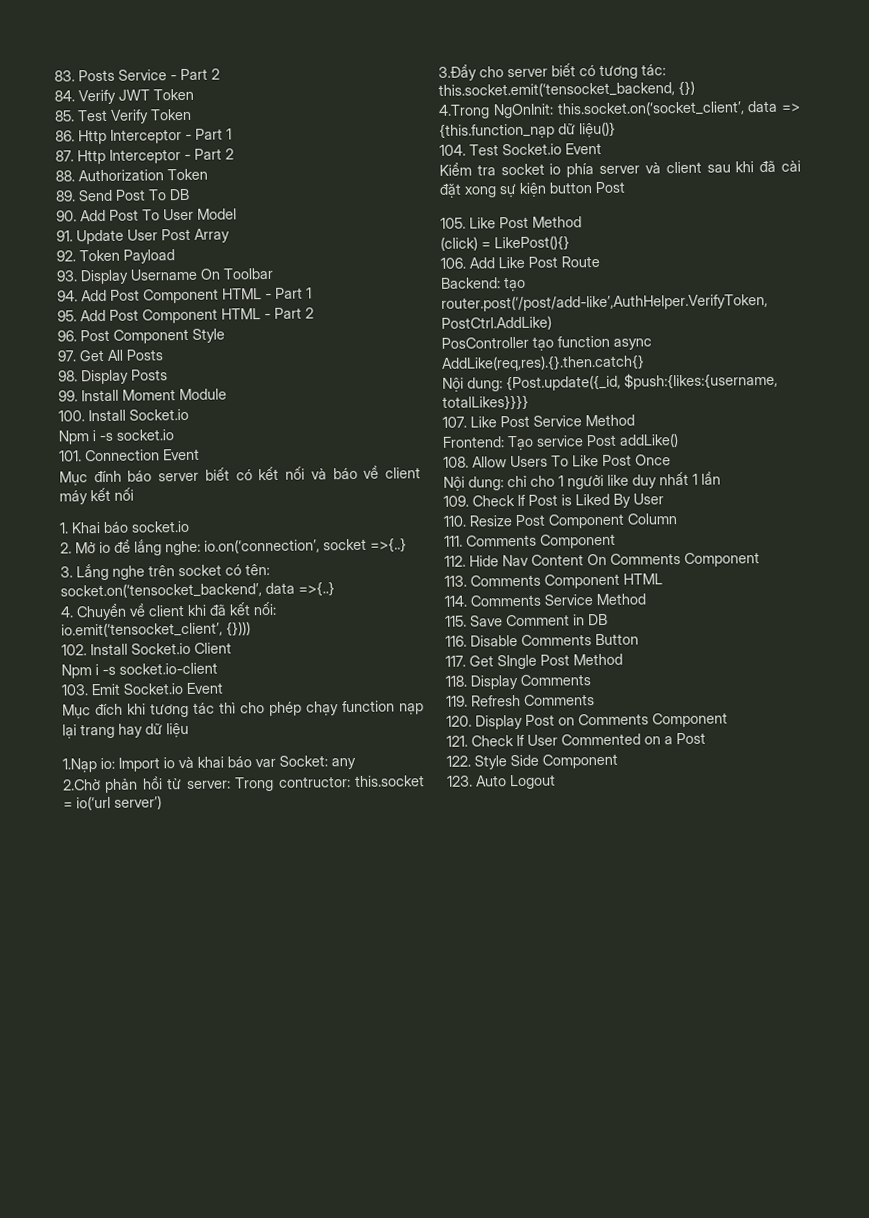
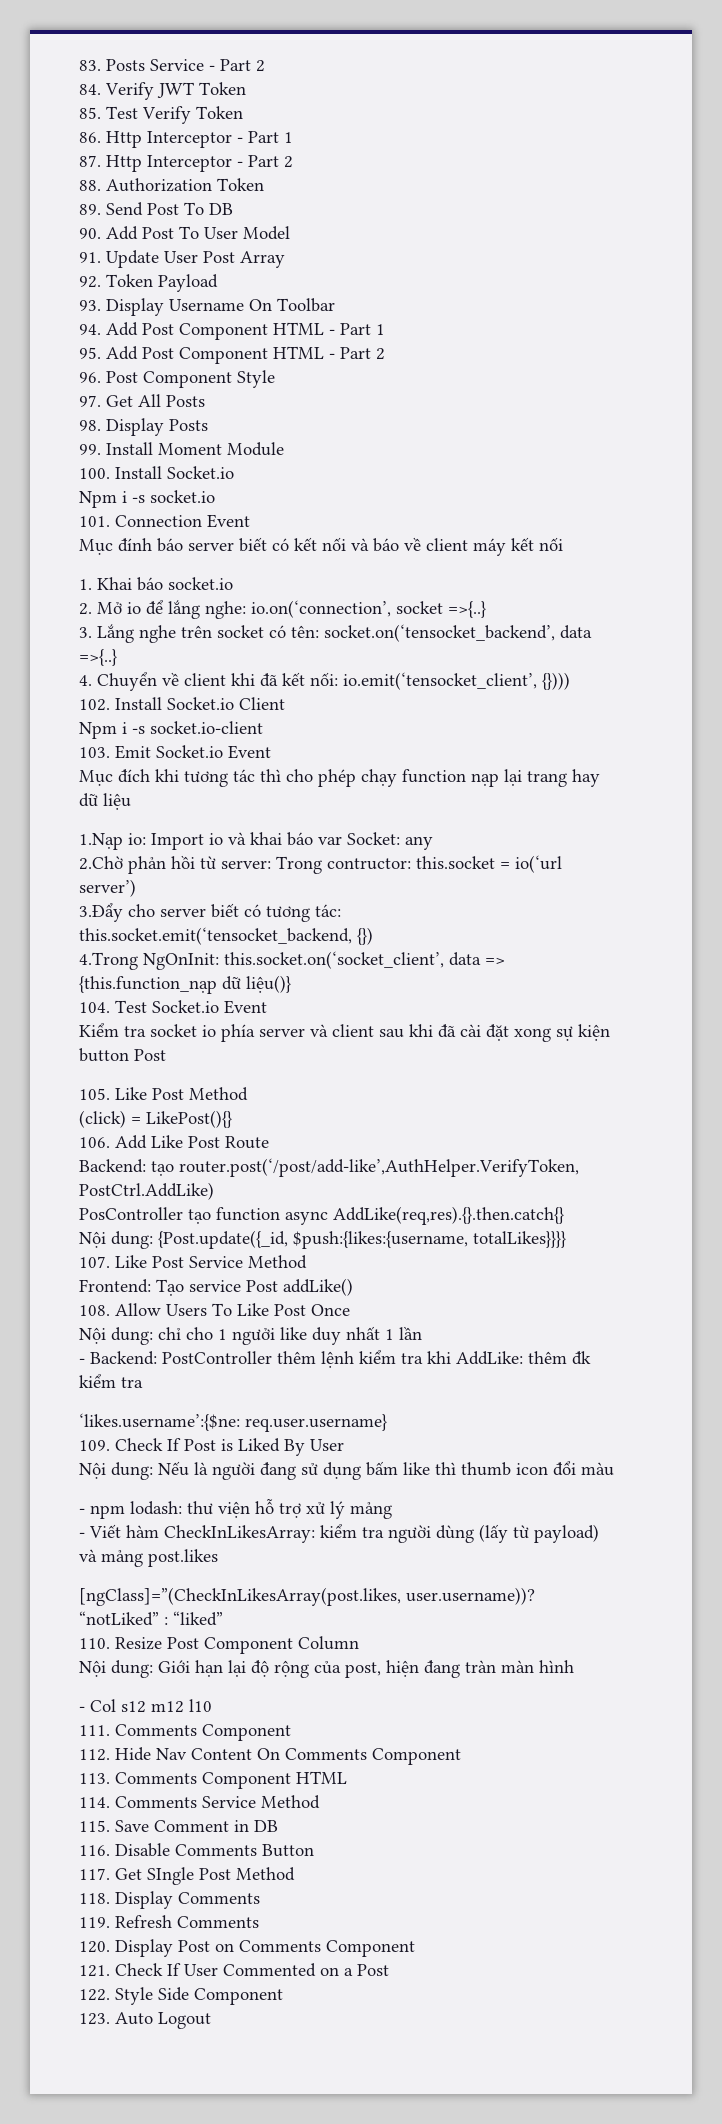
+ - Backend: PostController thêm lệnh kiểm tra khi AddLike: thêm đk kiểm tra
+ ‘likes.username’:{$ne: req.user.username}
+ Nội dung: Nếu là người đang sử dụng bấm like thì thumb icon đổi màu
+ - npm lodash: thư viện hỗ trợ xử lý mảng
+ - Viết hàm CheckInLikesArray: kiểm tra người dùng (lấy từ payload) và mảng post.likes
+ [ngClass]=”(CheckInLikesArray(post.likes, user.username))? “notLiked” : “liked”
+ Nội dung: Giới hạn lại độ rộng của post, hiện đang tràn màn hình
+ - Col s12 m12 l10

